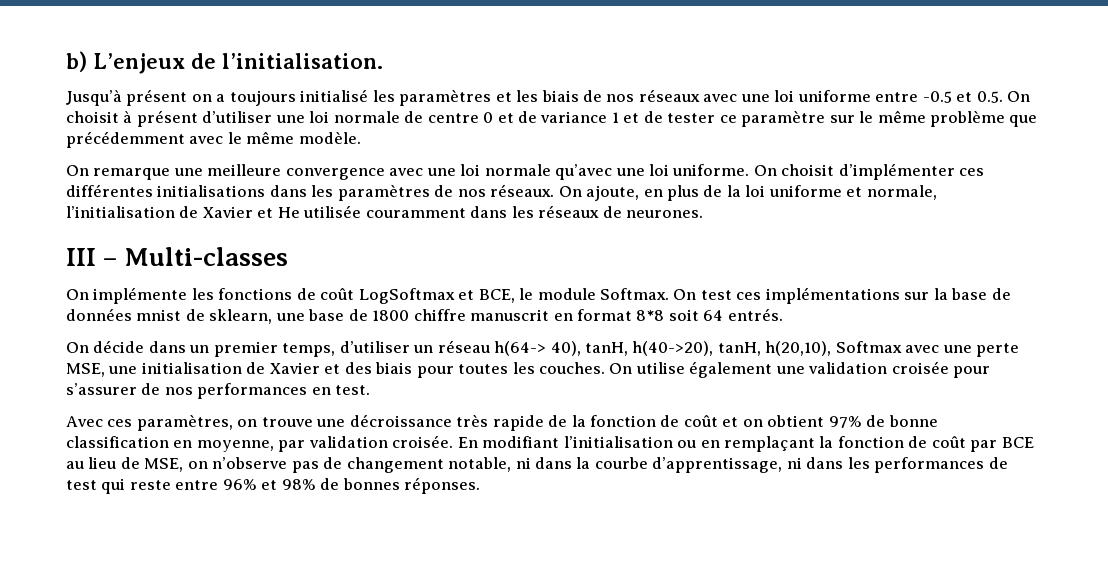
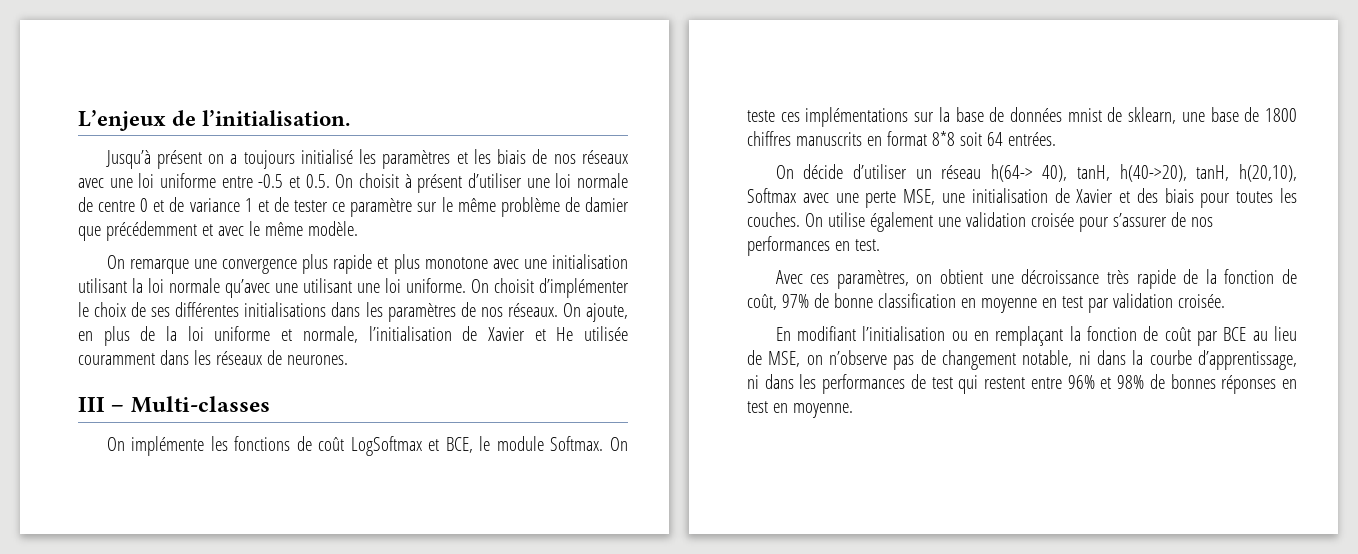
- b) L’enjeux de l’initialisation.
+ L’enjeux de l’initialisation.
- Jusqu’à présent on a toujours initialisé les paramètres et les biais de nos réseaux avec une loi uniforme entre -0.5 et 0.5. On choisit à présent d’utiliser une loi normale de centre 0 et de variance 1 et de tester ce paramètre sur le même problème que précédemment avec le même modèle.
+ Jusqu’à présent on a toujours initialisé les paramètres et les biais de nos réseaux avec une loi uniforme entre -0.5 et 0.5. On choisit à présent d’utiliser une loi normale de centre 0 et de variance 1 et de tester ce paramètre sur le même problème de damier que précédemment et avec le même modèle.
- On remarque une meilleure convergence avec une loi normale qu’avec une loi uniforme.
+ On remarque une convergence plus rapide et plus monotone avec une initialisation utilisant la loi normale qu’avec une utilisant une loi uniforme.
- On choisit d’implémenter ces différentes initialisations dans les paramètres de nos réseaux.
+ On choisit d’implémenter le choix de ses différentes initialisations dans les paramètres de nos réseaux.
- On test ces implémentations sur la base de données mnist de sklearn, une base de 1800 chiffre manuscrit en format 8*8 soit 64 entrés.
+ On teste ces implémentations sur la base de données mnist de sklearn, une base de 1800 chiffres manuscrits en format 8*8 soit 64 entrées.
- On décide dans un premier temps, d’utiliser un réseau h(64-> 40), tanH, h(40->20), tanH, h(20,10), Softmax avec une perte MSE, une initialisation de Xavier et des biais pour toutes les couches.
+ On décide d’utiliser un réseau h(64-> 40), tanH, h(40->20), tanH, h(20,10), Softmax avec une perte MSE, une initialisation de Xavier et des biais pour toutes les couches.
- Avec ces paramètres, on trouve une décroissance très rapide de la fonction de coût et on obtient 97% de bonne classification en moyenne, par validation croisée. En modifiant l’initialisation ou en remplaçant la fonction de coût par BCE au lieu de MSE, on n’observe pas de changement notable, ni dans la courbe d’apprentissage, ni dans les performances de test qui reste entre 96% et 98% de bonnes réponses.
+ Avec ces paramètres, on obtient une décroissance très rapide de la fonction de coût, 97% de bonne classification en moyenne en test par validation croisée.
+ En modifiant l’initialisation ou en remplaçant la fonction de coût par BCE au lieu de MSE, on n’observe pas de changement notable, ni dans la courbe d’apprentissage, ni dans les performances de test qui restent entre 96% et 98% de bonnes réponses en test en moyenne.

